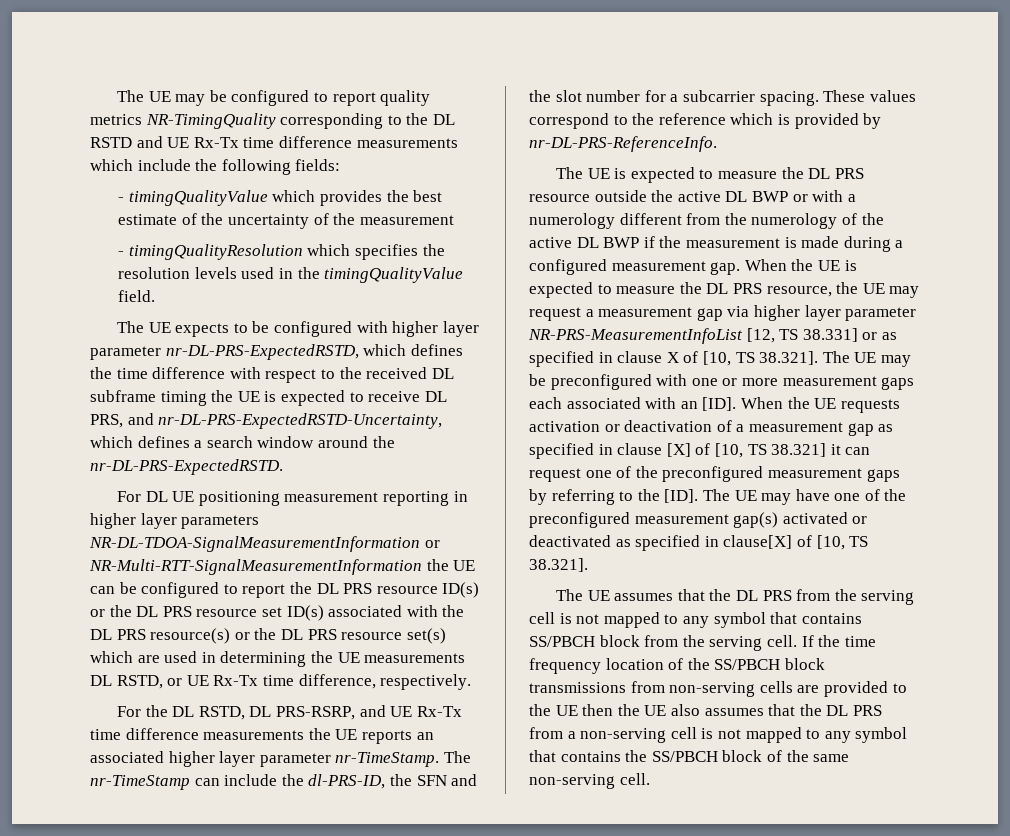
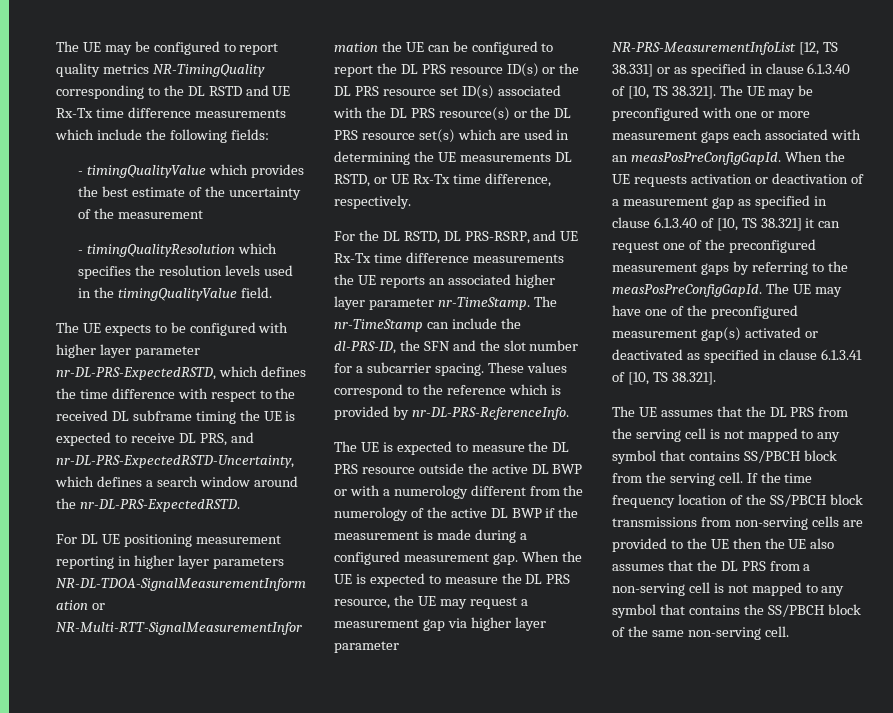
- When the UE is expected to measure the DL PRS resource, the UE may request a measurement gap via higher layer parameter NR-PRS-MeasurementInfoList [12, TS 38.331] or as specified in clause X of [10, TS 38.321]. The UE may be preconfigured with one or more measurement gaps each associated with an [ID]. When the UE requests activation or deactivation of a measurement gap as specified in clause [X] of [10, TS 38.321] it can request one of the preconfigured measurement gaps by referring to the [ID]. The UE may have one of the preconfigured measurement gap(s) activated or deactivated as specified in clause[X] of [10, TS 38.321].
+ When the UE is expected to measure the DL PRS resource, the UE may request a measurement gap via higher layer parameter NR-PRS-MeasurementInfoList [12, TS 38.331] or as specified in clause 6.1.3.40 of [10, TS 38.321]. The UE may be preconfigured with one or more measurement gaps each associated with an measPosPreConfigGapId. When the UE requests activation or deactivation of a measurement gap as specified in clause 6.1.3.40 of [10, TS 38.321] it can request one of the preconfigured measurement gaps by referring to the measPosPreConfigGapId. The UE may have one of the preconfigured measurement gap(s) activated or deactivated as specified in clause 6.1.3.41 of [10, TS 38.321].

